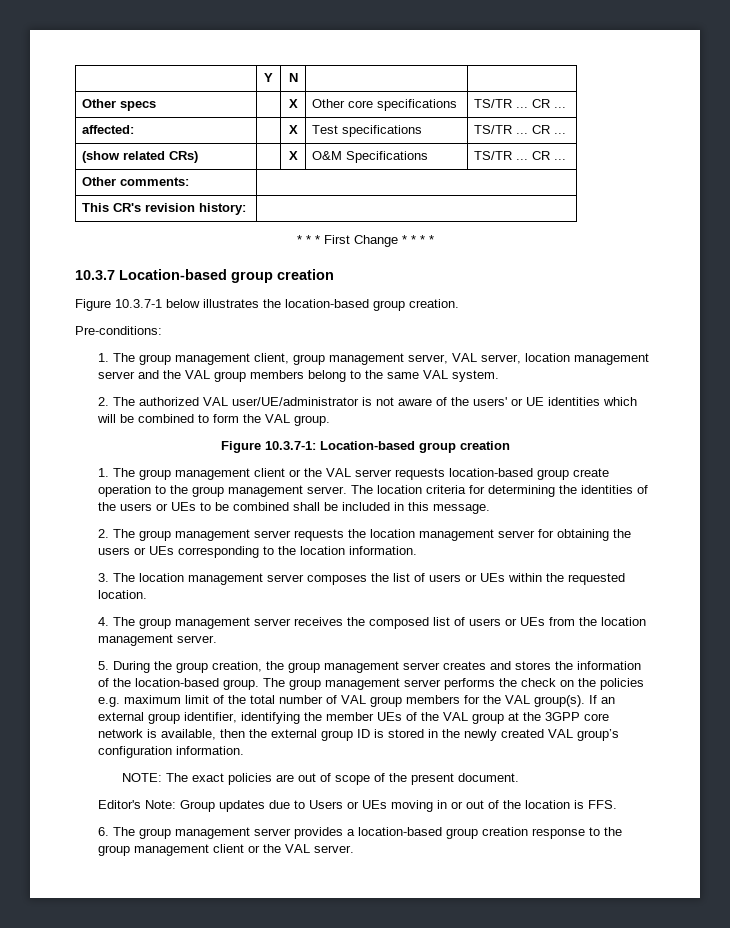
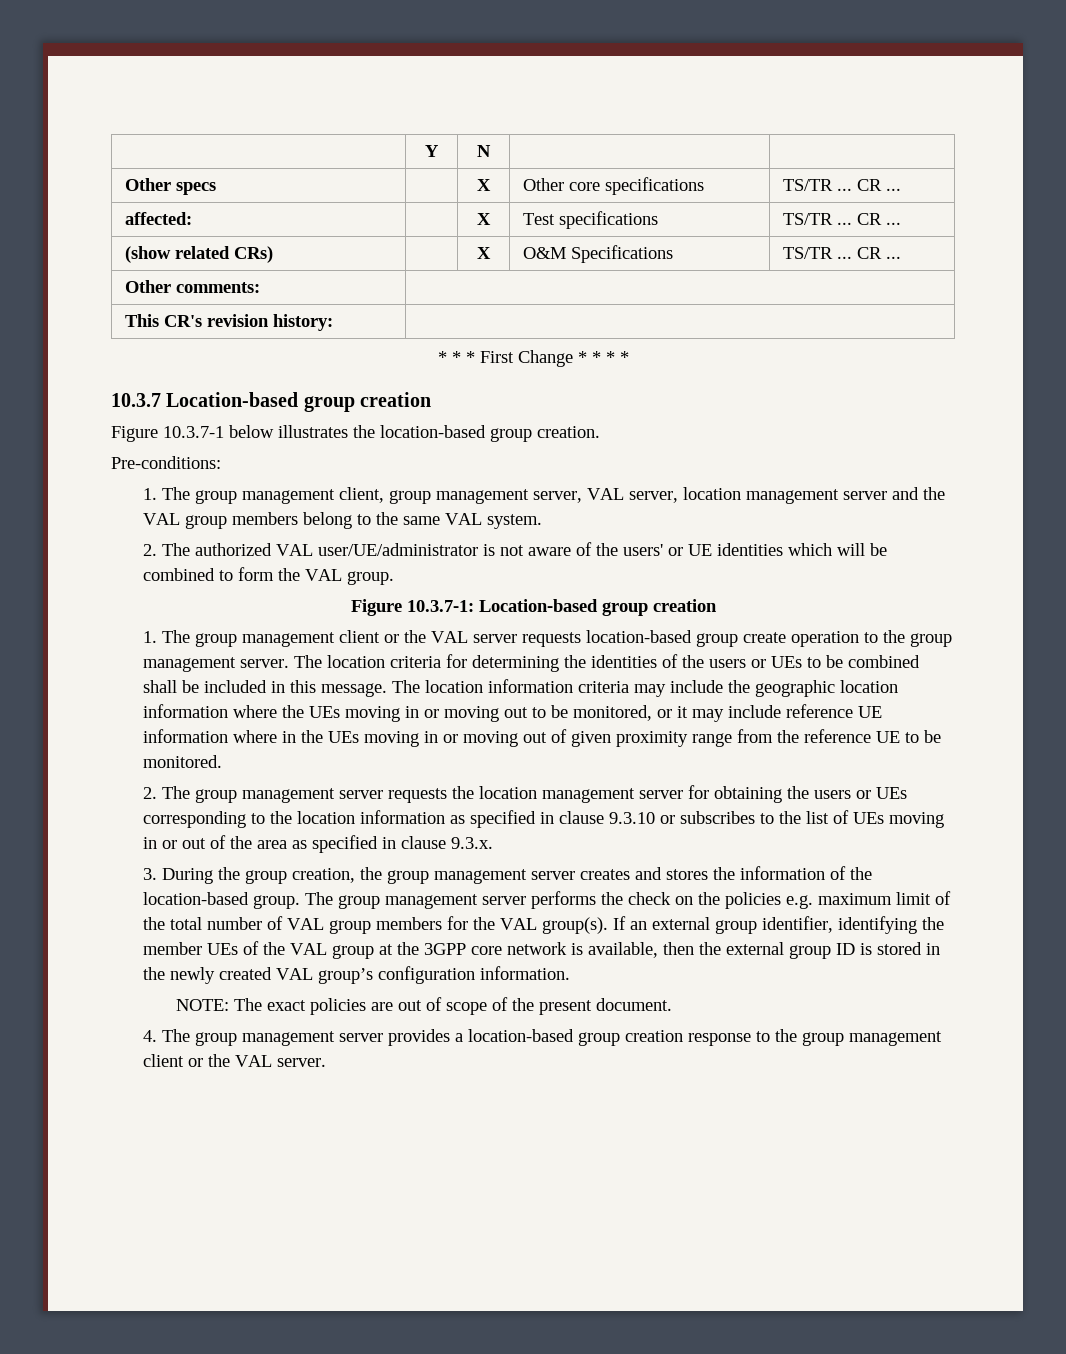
+ The location information criteria may include the geographic location information where the UEs moving in or moving out to be monitored, or it may include reference UE information where in the UEs moving in or moving out of given proximity range from the reference UE to be monitored.
- 2. The group management server requests the location management server for obtaining the users or UEs corresponding to the location information.
- 3. The location management server composes the list of users or UEs within the requested location.
- 4. The group management server receives the composed list of users or UEs from the location management server.
- 5. During the group creation, the group management server creates and stores the information of the location-based group.
+ 2. The group management server requests the location management server for obtaining the users or UEs corresponding to the location information as specified in clause 9.3.10 or subscribes to the list of UEs moving in or out of the area as specified in clause 9.3.x.
+ 3. During the group creation, the group management server creates and stores the information of the location-based group.
- Editor's Note: Group updates due to Users or UEs moving in or out of the location is FFS.
- 6. The group management server provides a location-based group creation response to the group management client or the VAL server.
+ 4. The group management server provides a location-based group creation response to the group management client or the VAL server.

